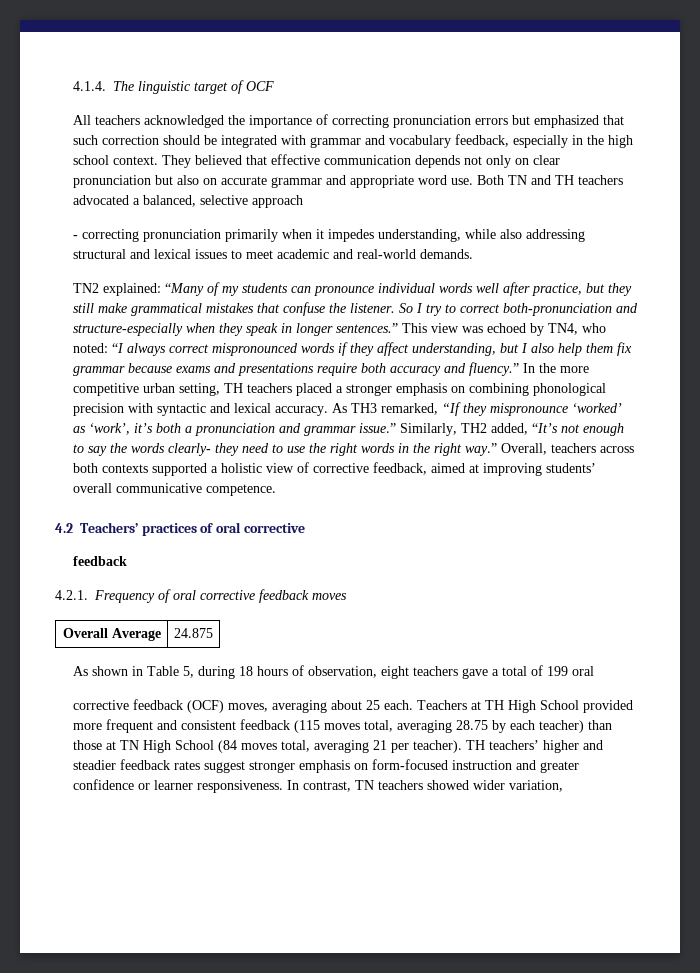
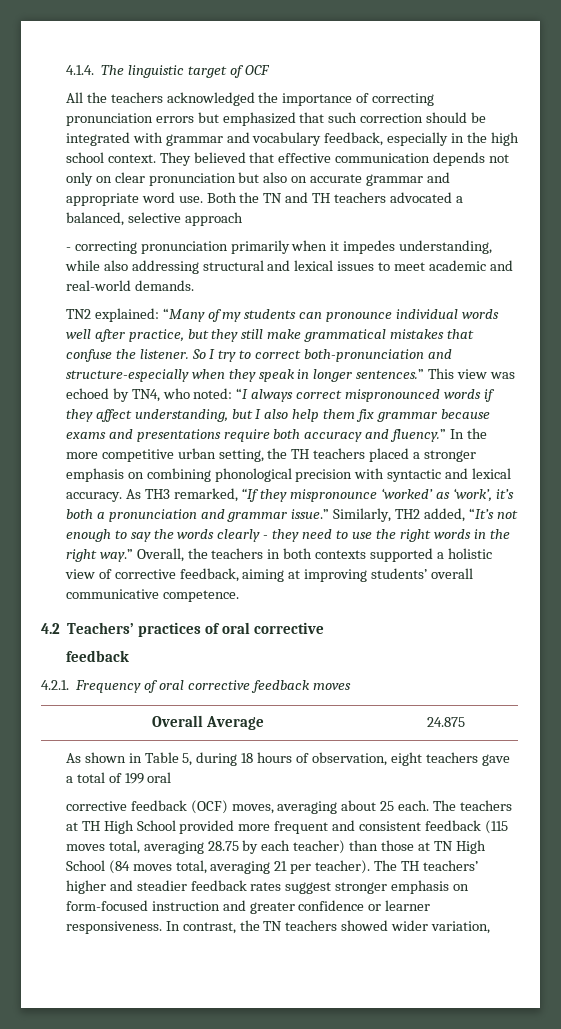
- All teachers acknowledged the importance of correcting pronunciation errors but emphasized that such correction should be integrated with grammar and vocabulary feedback, especially in the high school context.
+ All the teachers acknowledged the importance of correcting pronunciation errors but emphasized that such correction should be integrated with grammar and vocabulary feedback, especially in the high school context.
- Both TN and TH teachers advocated a balanced, selective approach
+ Both the TN and TH teachers advocated a balanced, selective approach
- In the more competitive urban setting, TH teachers placed a stronger emphasis on combining phonological precision with syntactic and lexical accuracy.
+ In the more competitive urban setting, the TH teachers placed a stronger emphasis on combining phonological precision with syntactic and lexical accuracy.
- Similarly, TH2 added, “It’s not enough to say the words clearly- they need to use the right words in the right way.”
+ Similarly, TH2 added, “It’s not enough to say the words clearly - they need to use the right words in the right way.”
- Overall, teachers across both contexts supported a holistic view of corrective feedback, aimed at improving students’ overall communicative competence.
+ Overall, the teachers in both contexts supported a holistic view of corrective feedback, aiming at improving students’ overall communicative competence.
- Teachers at TH High School provided more frequent and consistent feedback (115 moves total, averaging 28.75 by each teacher) than those at TN High School (84 moves total, averaging 21 per teacher).
+ The teachers at TH High School provided more frequent and consistent feedback (115 moves total, averaging 28.75 by each teacher) than those at TN High School (84 moves total, averaging 21 per teacher).
- TH teachers’ higher and steadier feedback rates suggest stronger emphasis on form-focused instruction and greater confidence or learner responsiveness.
+ The TH teachers’ higher and steadier feedback rates suggest stronger emphasis on form-focused instruction and greater confidence or learner responsiveness.
- In contrast, TN teachers showed wider variation,
+ In contrast, the TN teachers showed wider variation,

